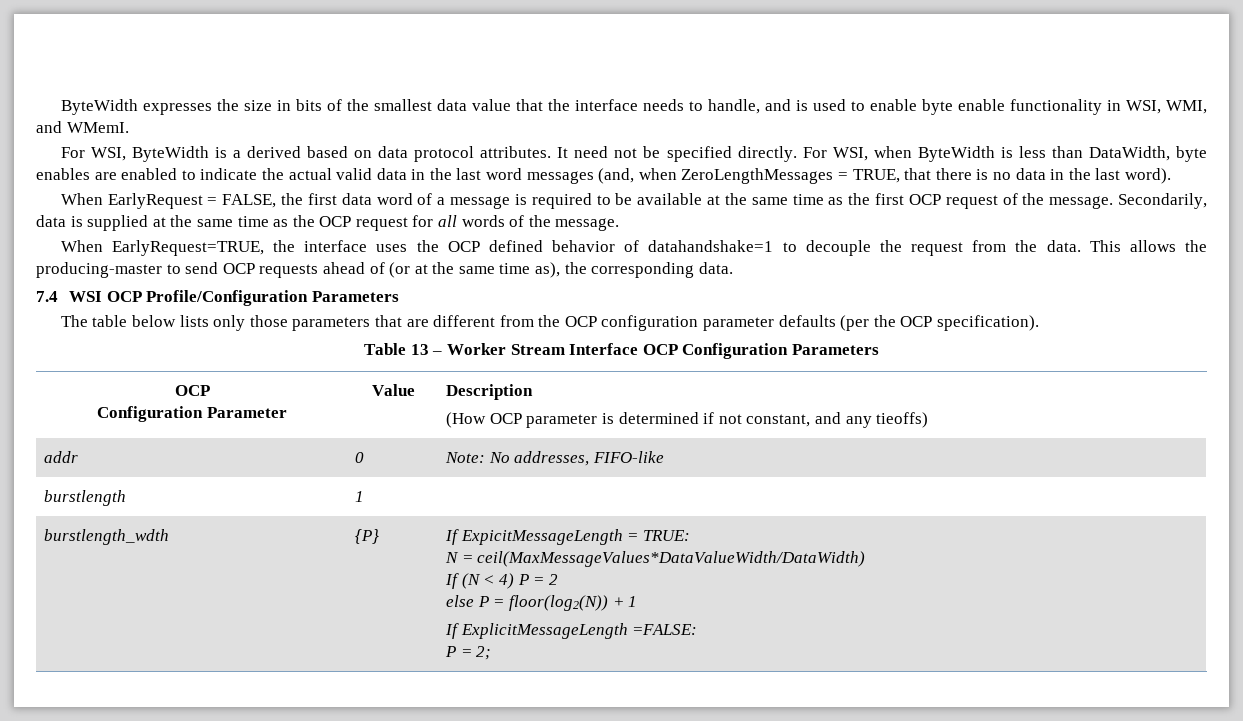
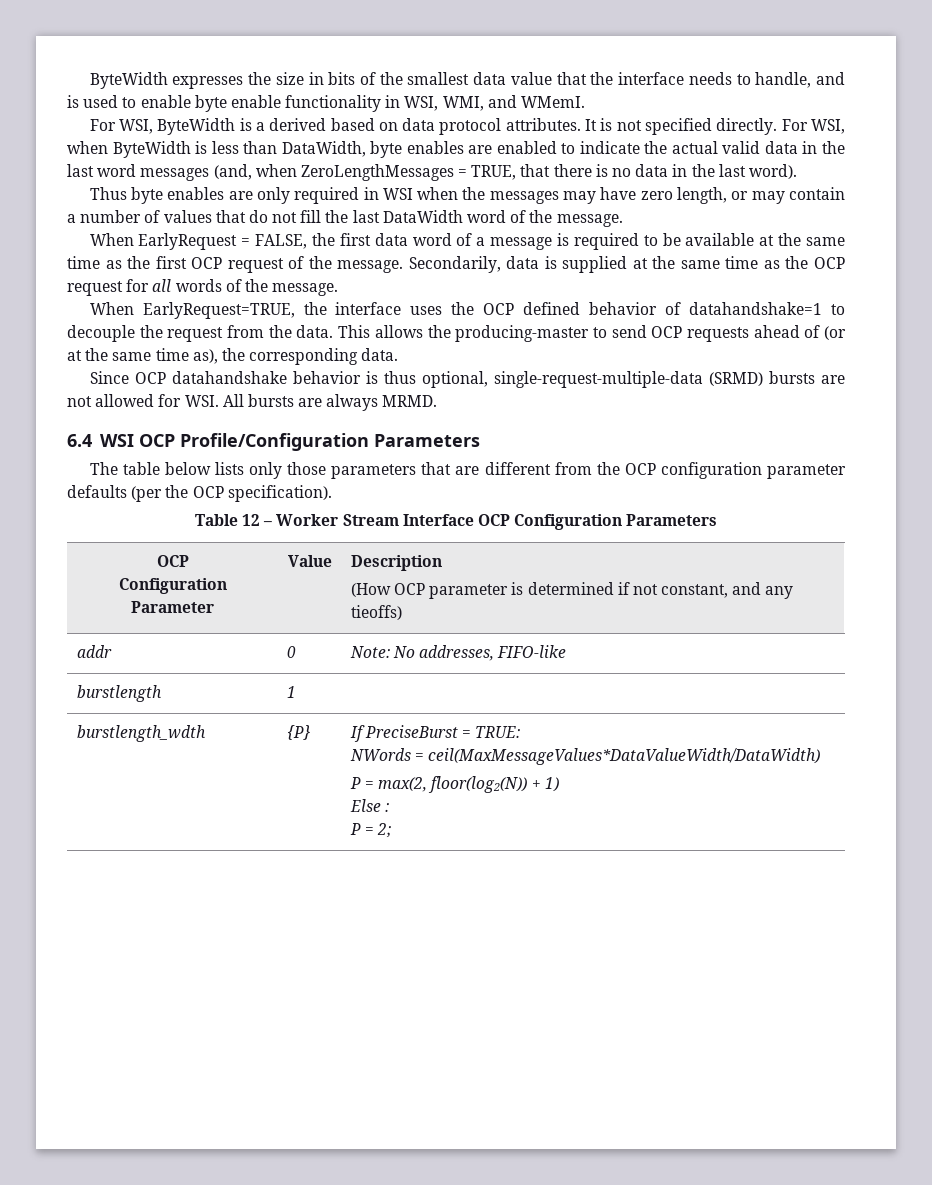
- It need not be specified directly.
+ It is not specified directly.
+ Thus byte enables are only required in WSI when the messages may have zero length, or may contain a number of values that do not fill the last DataWidth word of the message.
- 7.4 WSI OCP Profile/Configuration Parameters
+ Since OCP datahandshake behavior is thus optional, single-request-multiple-data (SRMD) bursts are not allowed for WSI. All bursts are always MRMD.
+ 6.4 WSI OCP Profile/Configuration Parameters
- Table 13 – Worker Stream Interface OCP Configuration Parameters
+ Table 12 – Worker Stream Interface OCP Configuration Parameters
- burstlength_wdth | {P} | If ExpicitMessageLength = TRUE:
- N = ceil(MaxMessageValues*DataValueWidth/DataWidth)
- If (N < 4) P = 2
- else P = floor(log2(N)) + 1
- If ExplicitMessageLength =FALSE:
+ burstlength_wdth | {P} | If PreciseBurst = TRUE:
+ NWords = ceil(MaxMessageValues*DataValueWidth/DataWidth)
+ P = max(2, floor(log2(N)) + 1)
+ Else :

